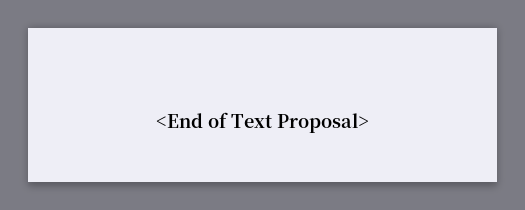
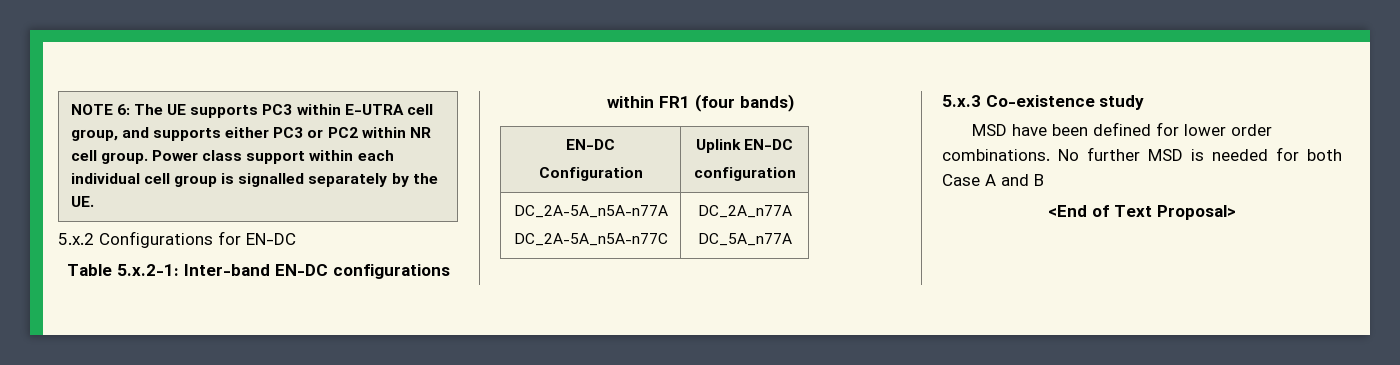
+ NOTE 6: The UE supports PC3 within E-UTRA cell group, and supports either PC3 or PC2 within NR cell group. Power class support within each individual cell group is signalled separately by the UE.
+ 5.x.2 Configurations for EN-DC
+ Table 5.x.2-1: Inter-band EN-DC configurations within FR1 (four bands)
+ EN-DC
+ Configuration | Uplink EN-DC
+ configuration
+ DC_2A-5A_n5A-n77A
+ DC_2A-5A_n5A-n77C | DC_2A_n77A
+ DC_5A_n77A
+ 5.x.3 Co-existence study
+ MSD have been defined for lower order combinations. No further MSD is needed for both Case A and B

